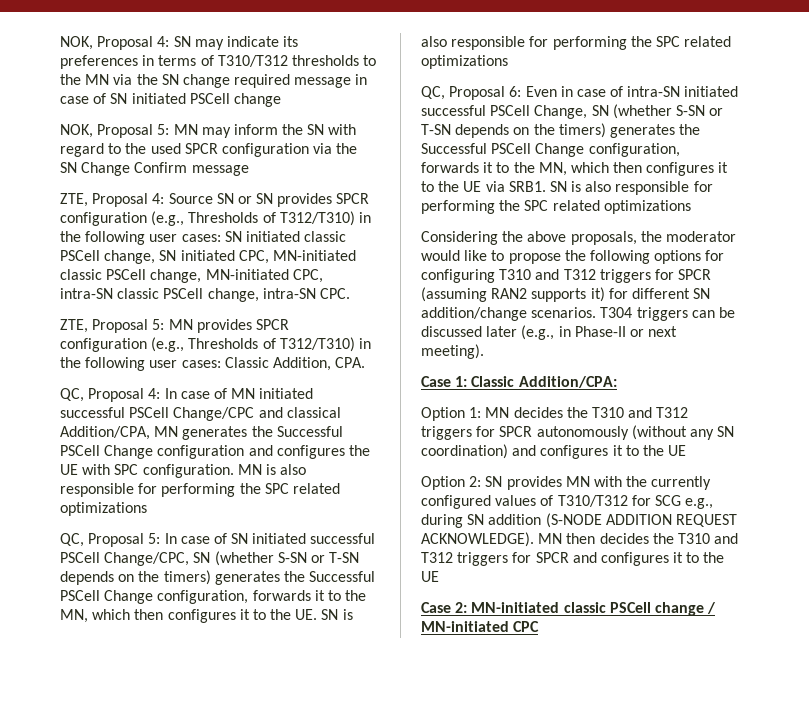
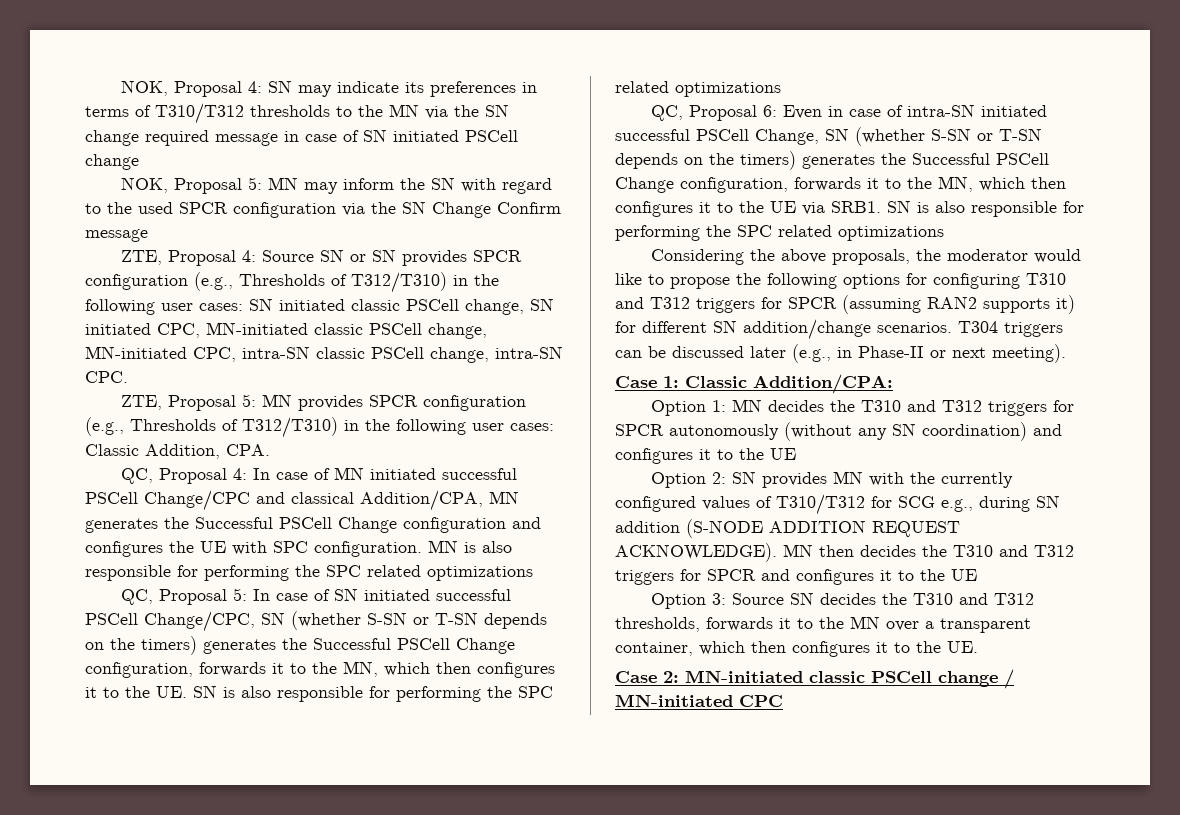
+ Option 3: Source SN decides the T310 and T312 thresholds, forwards it to the MN over a transparent container, which then configures it to the UE.

